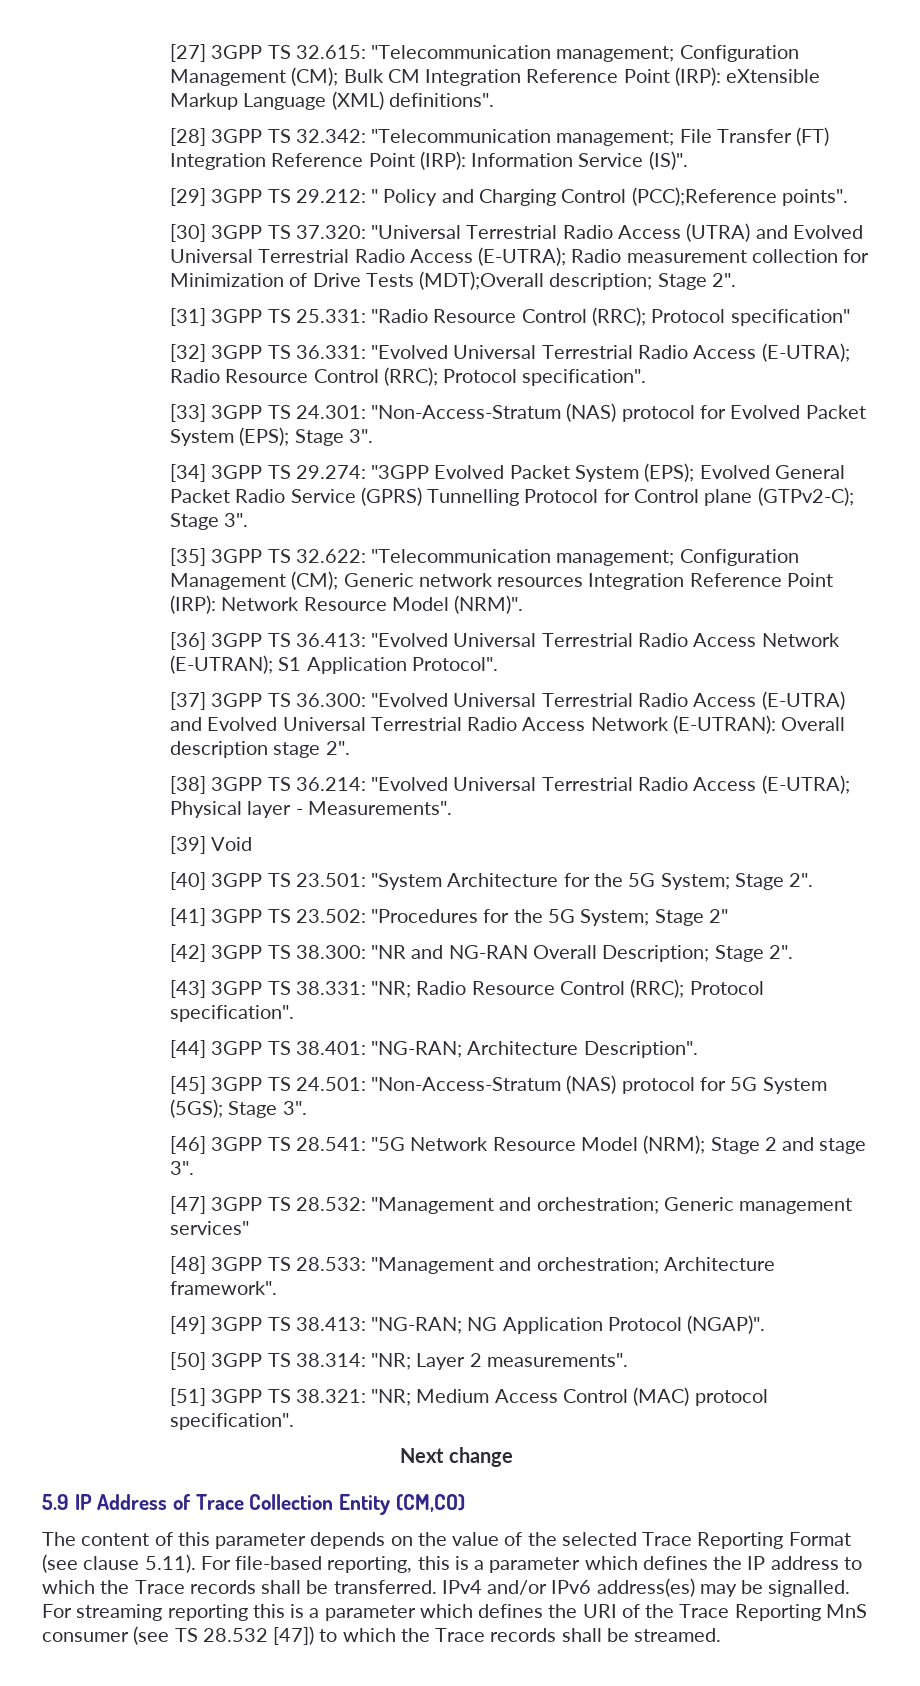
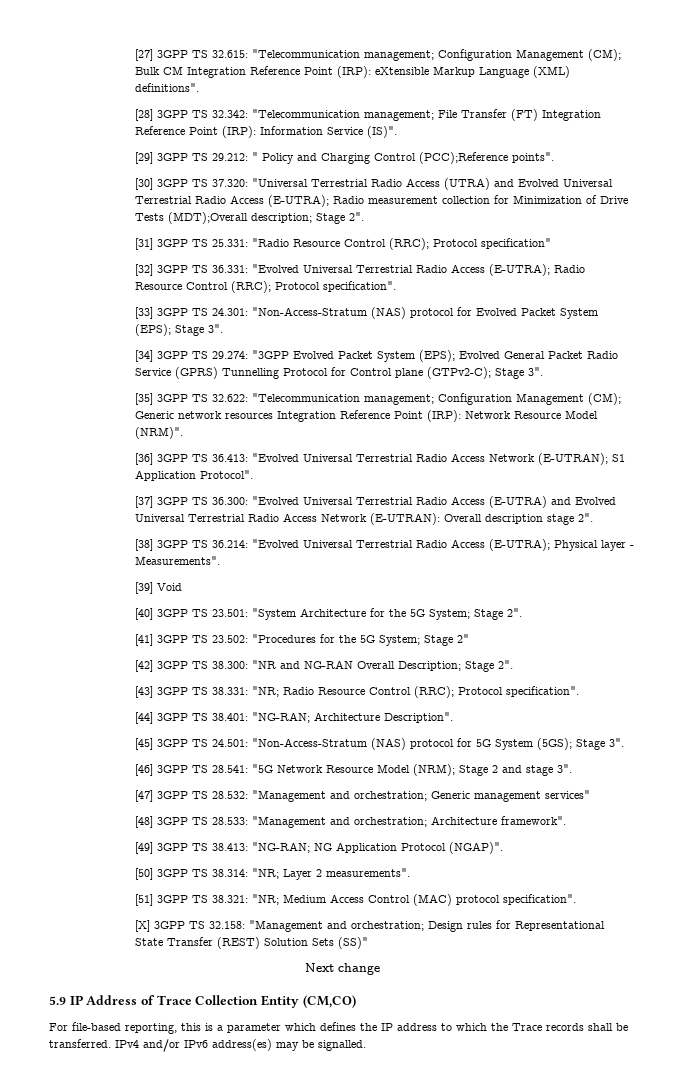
+ [X] 3GPP TS 32.158: "Management and orchestration; Design rules for Representational State Transfer (REST) Solution Sets (SS)"
- The content of this parameter depends on the value of the selected Trace Reporting Format (see clause 5.11). For file-based reporting, this is a parameter which defines the IP address to which the Trace records shall be transferred.
+ For file-based reporting, this is a parameter which defines the IP address to which the Trace records shall be transferred.
- For streaming reporting this is a parameter which defines the URI of the Trace Reporting MnS consumer (see TS 28.532 [47]) to which the Trace records shall be streamed.

